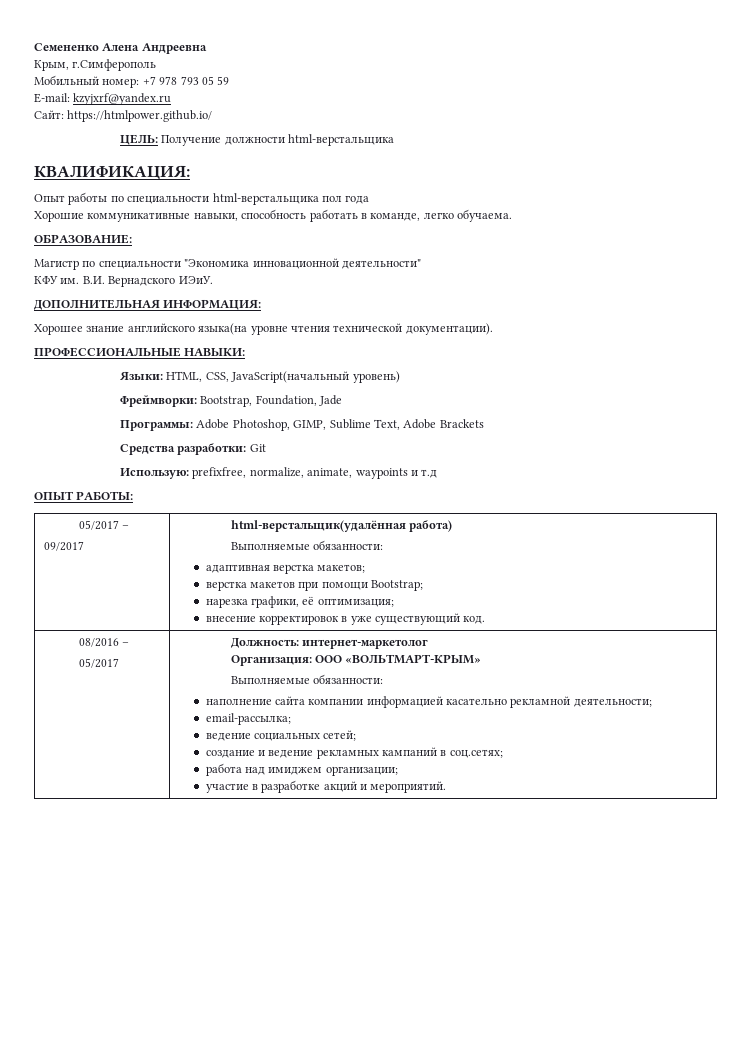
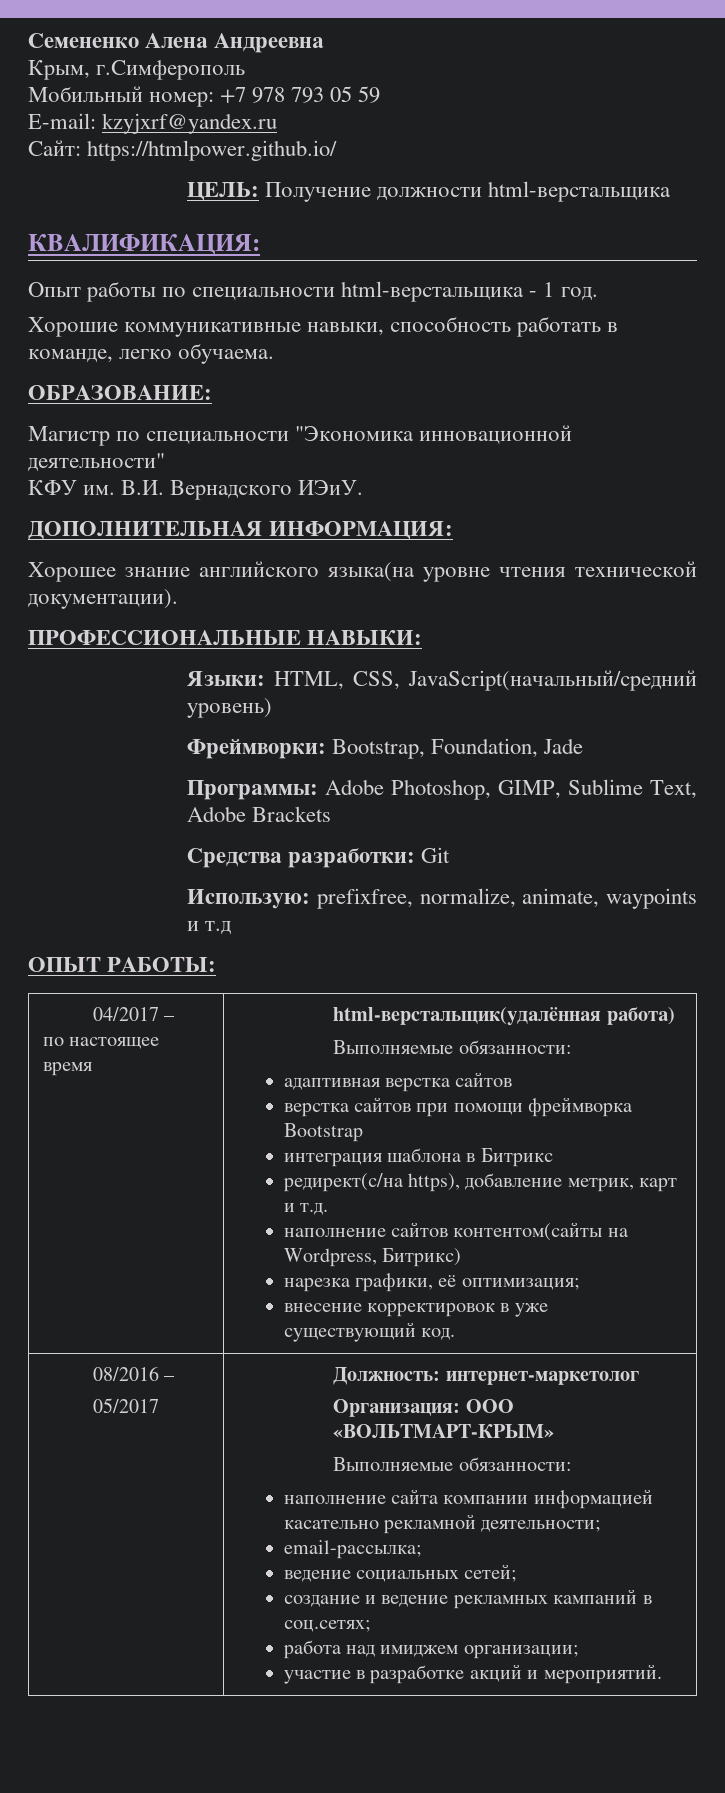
- Опыт работы по специальности html-верстальщика пол года
+ Опыт работы по специальности html-верстальщика - 1 год.
- Языки: HTML, CSS, JavaScript(начальный уровень)
+ Языки: HTML, CSS, JavaScript(начальный/средний уровень)
- 05/2017 –
- 09/2017
+ 04/2017 –
+ по настоящее время
- адаптивная верстка макетов;
- верстка макетов при помощи Bootstrap;
+ адаптивная верстка сайтов
+ верстка сайтов при помощи фреймворка Bootstrap
+ интеграция шаблона в Битрикс
+ редирект(с/на https), добавление метрик, карт и т.д.
+ наполнение сайтов контентом(сайты на Wordpress, Битрикс)

